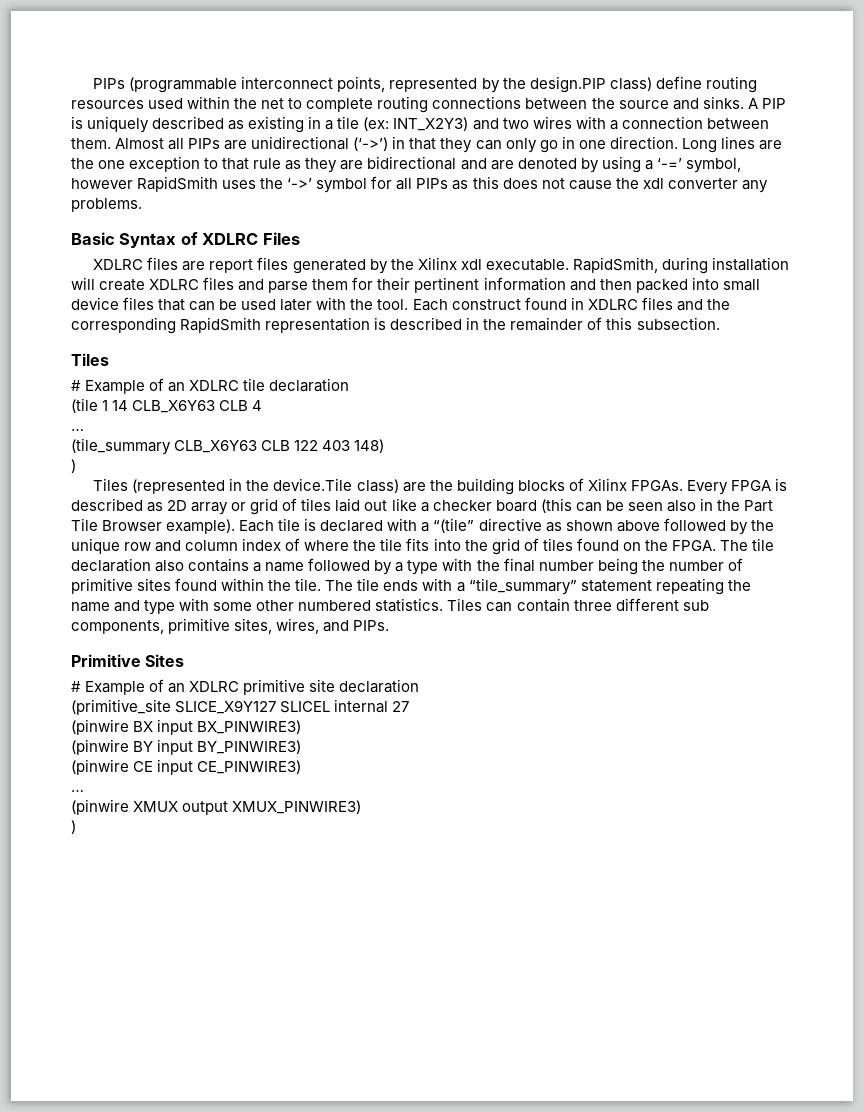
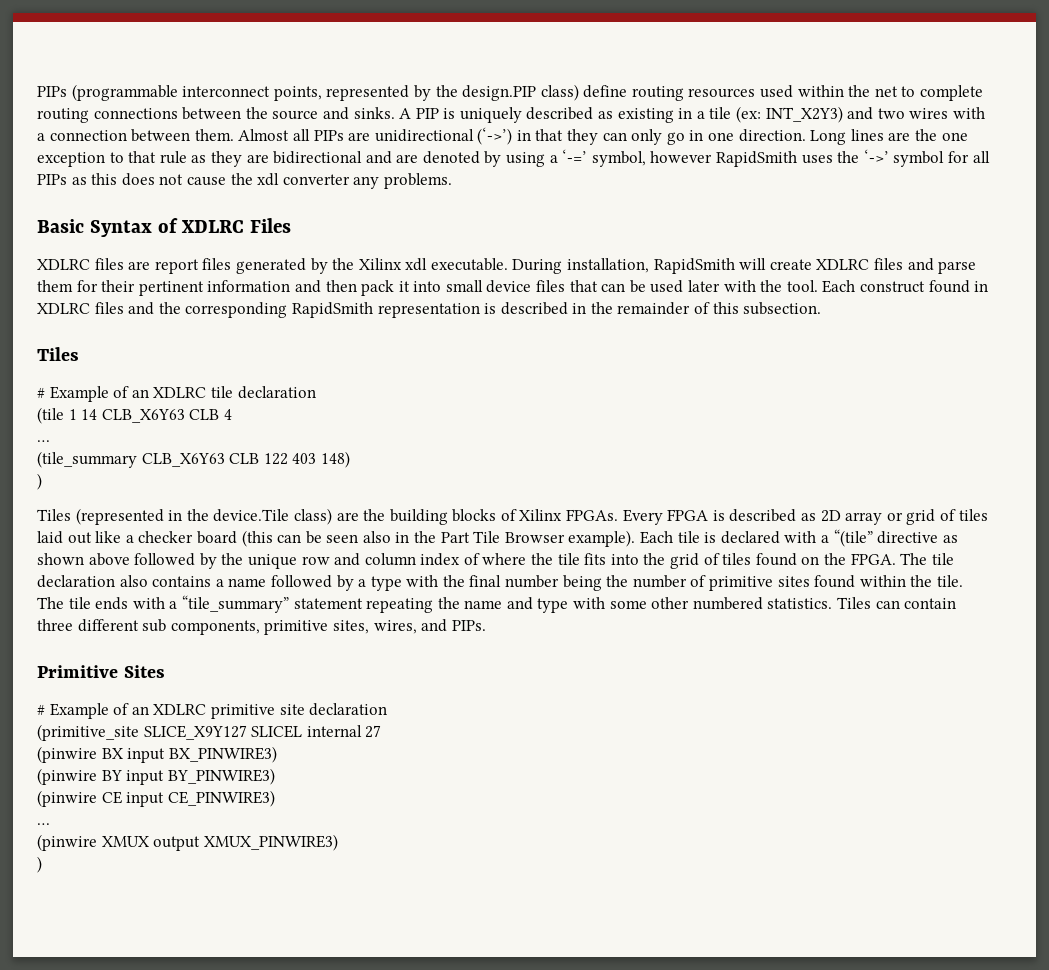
- RapidSmith, during installation will create XDLRC files and parse them for their pertinent information and then packed into small device files that can be used later with the tool.
+ During installation, RapidSmith will create XDLRC files and parse them for their pertinent information and then pack it into small device files that can be used later with the tool.

